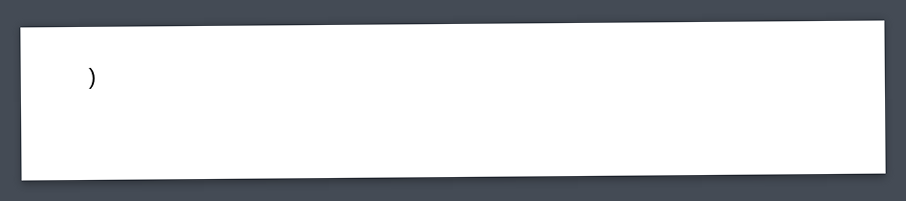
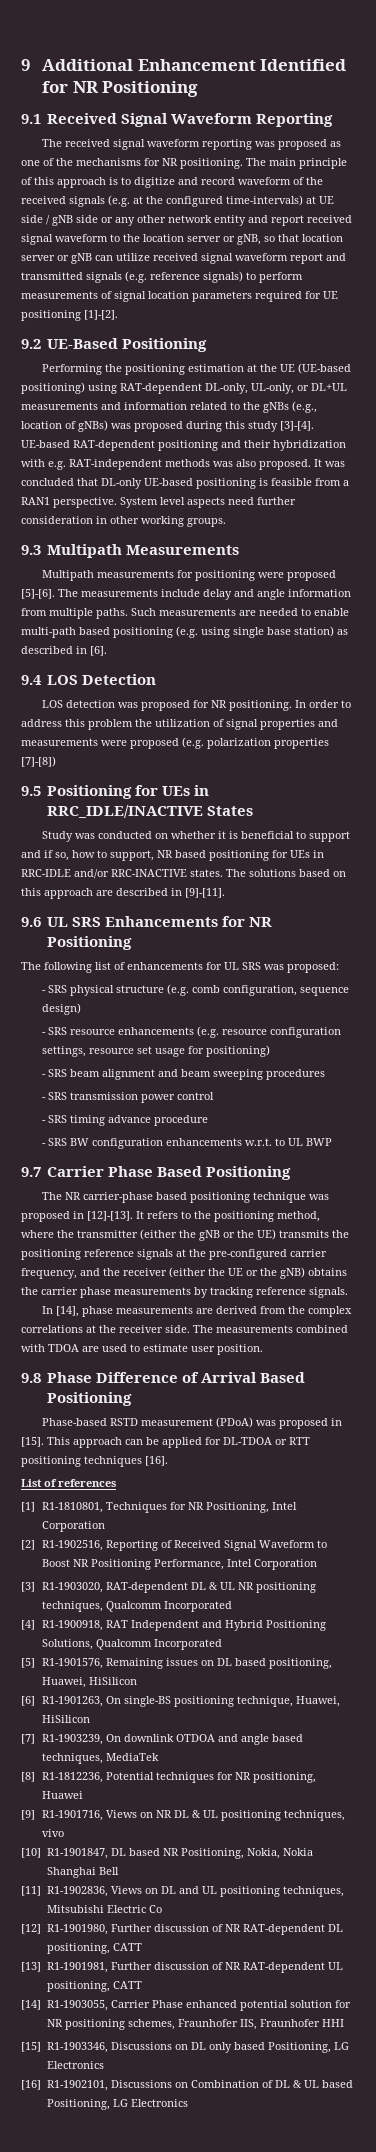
- )
+ 9 Additional Enhancement Identified for NR Positioning
+ 9.1 Received Signal Waveform Reporting
+ The received signal waveform reporting was proposed as one of the mechanisms for NR positioning. The main principle of this approach is to digitize and record waveform of the received signals (e.g. at the configured time-intervals) at UE side / gNB side or any other network entity and report received signal waveform to the location server or gNB, so that location server or gNB can utilize received signal waveform report and transmitted signals (e.g. reference signals) to perform measurements of signal location parameters required for UE positioning [1]-[2].
+ 9.2 UE-Based Positioning
+ Performing the positioning estimation at the UE (UE-based positioning) using RAT-dependent DL-only, UL-only, or DL+UL measurements and information related to the gNBs (e.g., location of gNBs) was proposed during this study [3]-[4]. UE-based RAT-dependent positioning and their hybridization with e.g. RAT-independent methods was also proposed. It was concluded that DL-only UE-based positioning is feasible from a RAN1 perspective. System level aspects need further consideration in other working groups.
+ 9.3 Multipath Measurements
+ Multipath measurements for positioning were proposed [5]-[6]. The measurements include delay and angle information from multiple paths. Such measurements are needed to enable multi-path based positioning (e.g. using single base station) as described in [6].
+ 9.4 LOS Detection
+ LOS detection was proposed for NR positioning. In order to address this problem the utilization of signal properties and measurements were proposed (e.g. polarization properties [7]-[8])
+ 9.5 Positioning for UEs in RRC_IDLE/INACTIVE States
+ Study was conducted on whether it is beneficial to support and if so, how to support, NR based positioning for UEs in RRC-IDLE and/or RRC-INACTIVE states. The solutions based on this approach are described in [9]-[11].
+ 9.6 UL SRS Enhancements for NR Positioning
+ The following list of enhancements for UL SRS was proposed:
+ - SRS physical structure (e.g. comb configuration, sequence design)
+ - SRS resource enhancements (e.g. resource configuration settings, resource set usage for positioning)
+ - SRS beam alignment and beam sweeping procedures
+ - SRS transmission power control
+ - SRS timing advance procedure
+ - SRS BW configuration enhancements w.r.t. to UL BWP
+ 9.7 Carrier Phase Based Positioning
+ The NR carrier-phase based positioning technique was proposed in [12]-[13]. It refers to the positioning method, where the transmitter (either the gNB or the UE) transmits the positioning reference signals at the pre-configured carrier frequency, and the receiver (either the UE or the gNB) obtains the carrier phase measurements by tracking reference signals.
+ In [14], phase measurements are derived from the complex correlations at the receiver side. The measurements combined with TDOA are used to estimate user position.
+ 9.8 Phase Difference of Arrival Based Positioning
+ Phase-based RSTD measurement (PDoA) was proposed in [15]. This approach can be applied for DL-TDOA or RTT positioning techniques [16].
+ List of references
+ [1] R1-1810801, Techniques for NR Positioning, Intel Corporation
+ [2] R1-1902516, Reporting of Received Signal Waveform to Boost NR Positioning Performance, Intel Corporation
+ [3] R1-1903020, RAT-dependent DL & UL NR positioning techniques, Qualcomm Incorporated
+ [4] R1-1900918, RAT Independent and Hybrid Positioning Solutions, Qualcomm Incorporated
+ [5] R1-1901576, Remaining issues on DL based positioning, Huawei, HiSilicon
+ [6] R1-1901263, On single-BS positioning technique, Huawei, HiSilicon
+ [7] R1-1903239, On downlink OTDOA and angle based techniques, MediaTek
+ [8] R1-1812236, Potential techniques for NR positioning, Huawei
+ [9] R1-1901716, Views on NR DL & UL positioning techniques, vivo
+ [10] R1-1901847, DL based NR Positioning, Nokia, Nokia Shanghai Bell
+ [11] R1-1902836, Views on DL and UL positioning techniques, Mitsubishi Electric Co
+ [12] R1-1901980, Further discussion of NR RAT-dependent DL positioning, CATT
+ [13] R1-1901981, Further discussion of NR RAT-dependent UL positioning, CATT
+ [14] R1-1903055, Carrier Phase enhanced potential solution for NR positioning schemes, Fraunhofer IIS, Fraunhofer HHI
+ [15] R1-1903346, Discussions on DL only based Positioning, LG Electronics
+ [16] R1-1902101, Discussions on Combination of DL & UL based Positioning, LG Electronics

